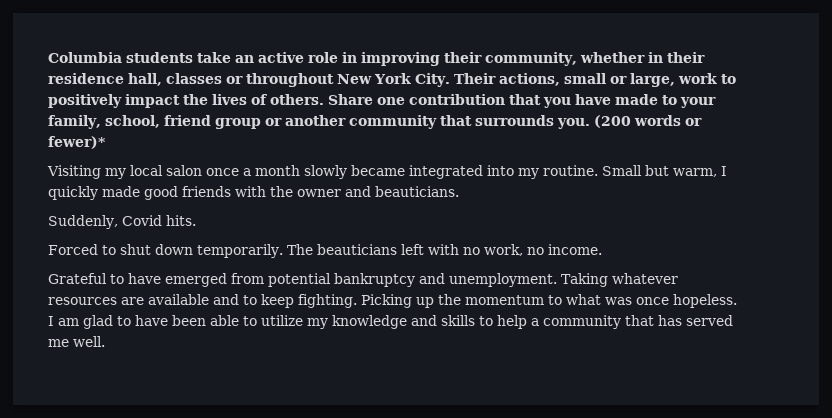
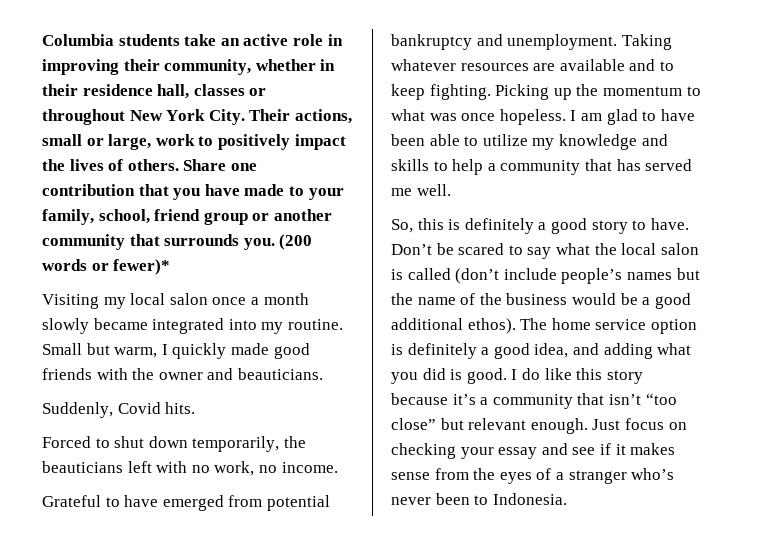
- Forced to shut down temporarily. The beauticians left with no work, no income.
+ Forced to shut down temporarily, the beauticians left with no work, no income.
+ So, this is definitely a good story to have. Don’t be scared to say what the local salon is called (don’t include people’s names but the name of the business would be a good additional ethos). The home service option is definitely a good idea, and adding what you did is good. I do like this story because it’s a community that isn’t “too close” but relevant enough. Just focus on checking your essay and see if it makes sense from the eyes of a stranger who’s never been to Indonesia.

